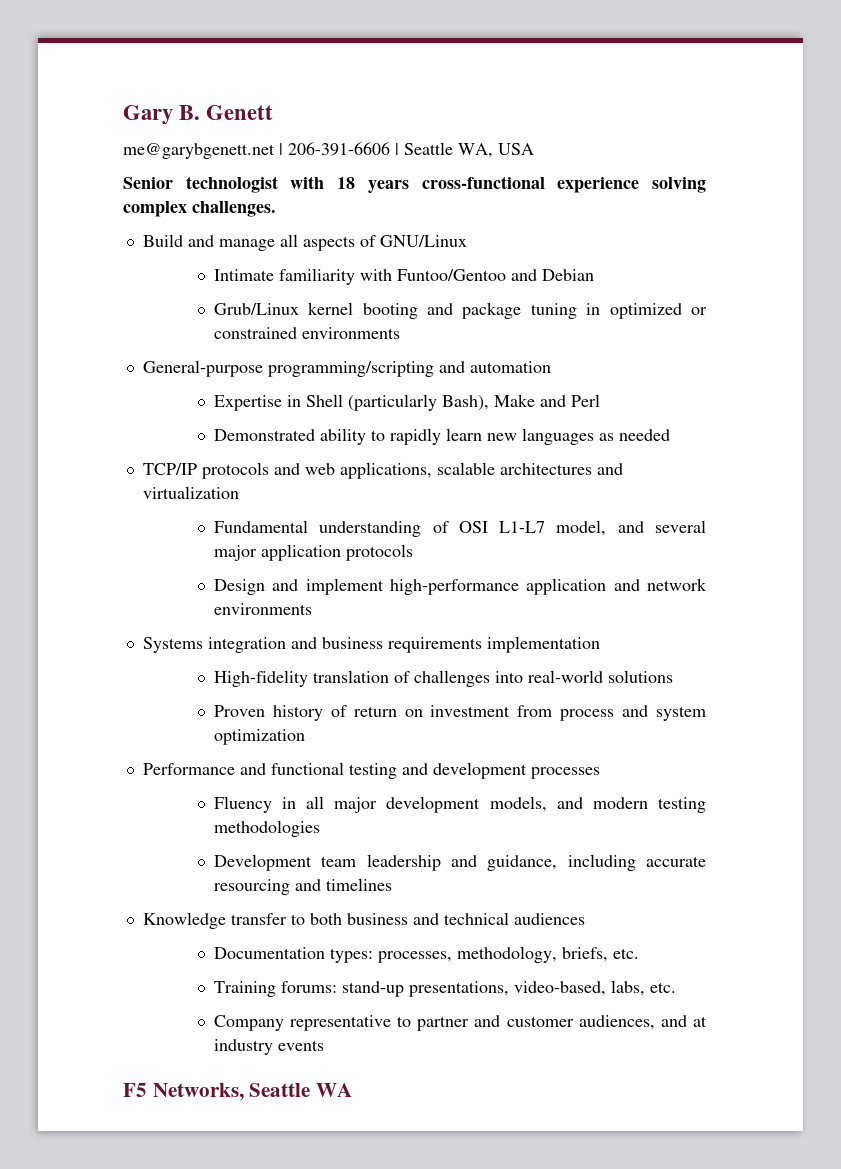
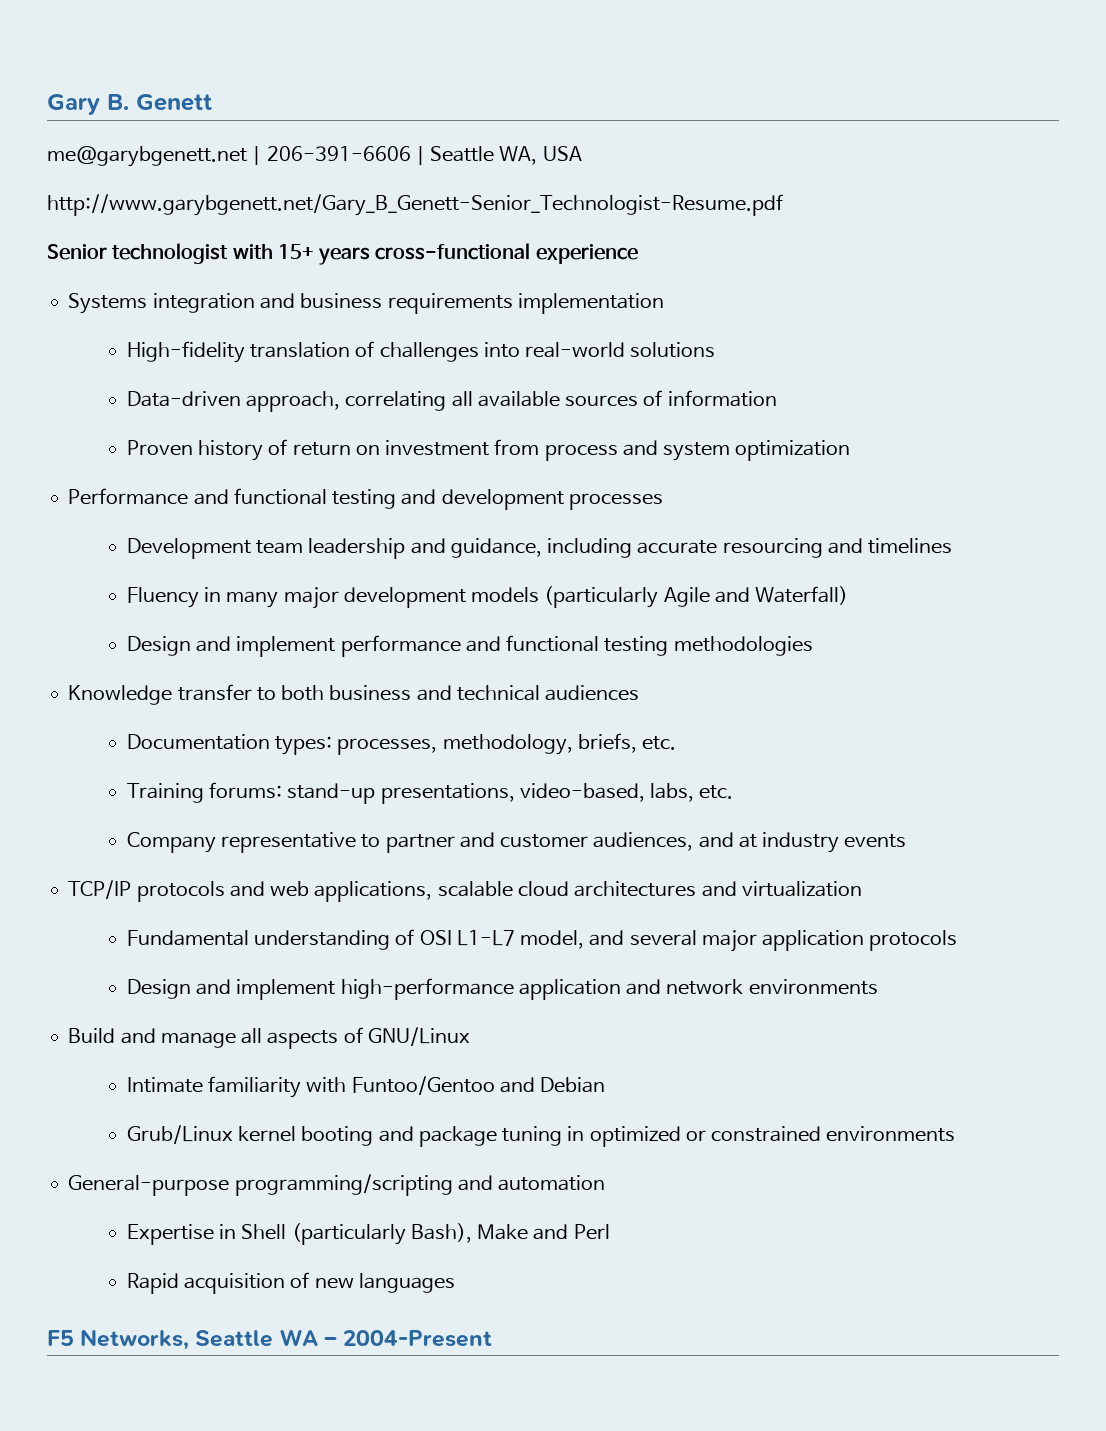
+ http://www.garybgenett.net/Gary_B_Genett-Senior_Technologist-Resume.pdf
- Senior technologist with 18 years cross-functional experience solving complex challenges.
+ Senior technologist with 15+ years cross-functional experience
+ Systems integration and business requirements implementation
+ High-fidelity translation of challenges into real-world solutions
+ Data-driven approach, correlating all available sources of information
+ Proven history of return on investment from process and system optimization
+ Performance and functional testing and development processes
+ Development team leadership and guidance, including accurate resourcing and timelines
+ Fluency in many major development models (particularly Agile and Waterfall)
+ Design and implement performance and functional testing methodologies
+ Knowledge transfer to both business and technical audiences
+ Documentation types: processes, methodology, briefs, etc.
+ Training forums: stand-up presentations, video-based, labs, etc.
+ Company representative to partner and customer audiences, and at industry events
+ TCP/IP protocols and web applications, scalable cloud architectures and virtualization
+ Fundamental understanding of OSI L1-L7 model, and several major application protocols
+ Design and implement high-performance application and network environments
- Demonstrated ability to rapidly learn new languages as needed
- TCP/IP protocols and web applications, scalable architectures and virtualization
- Fundamental understanding of OSI L1-L7 model, and several major application protocols
- Design and implement high-performance application and network environments
- Systems integration and business requirements implementation
- High-fidelity translation of challenges into real-world solutions
- Proven history of return on investment from process and system optimization
- Performance and functional testing and development processes
- Fluency in all major development models, and modern testing methodologies
- Development team leadership and guidance, including accurate resourcing and timelines
- Knowledge transfer to both business and technical audiences
- Documentation types: processes, methodology, briefs, etc.
- Training forums: stand-up presentations, video-based, labs, etc.
- Company representative to partner and customer audiences, and at industry events
+ Rapid acquisition of new languages
- F5 Networks, Seattle WA
+ F5 Networks, Seattle WA – 2004-Present

